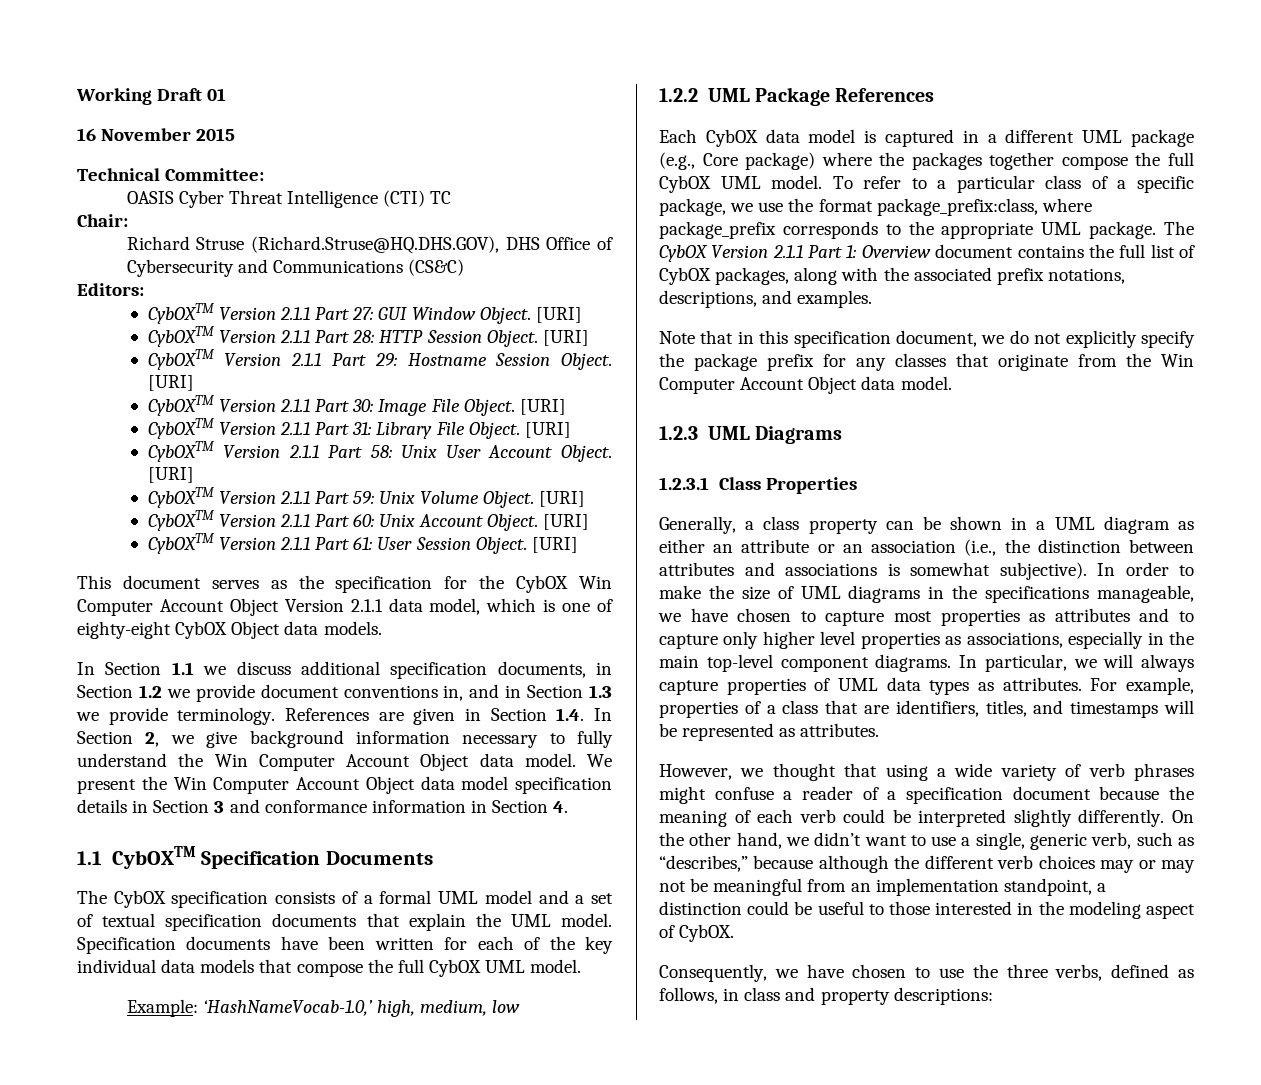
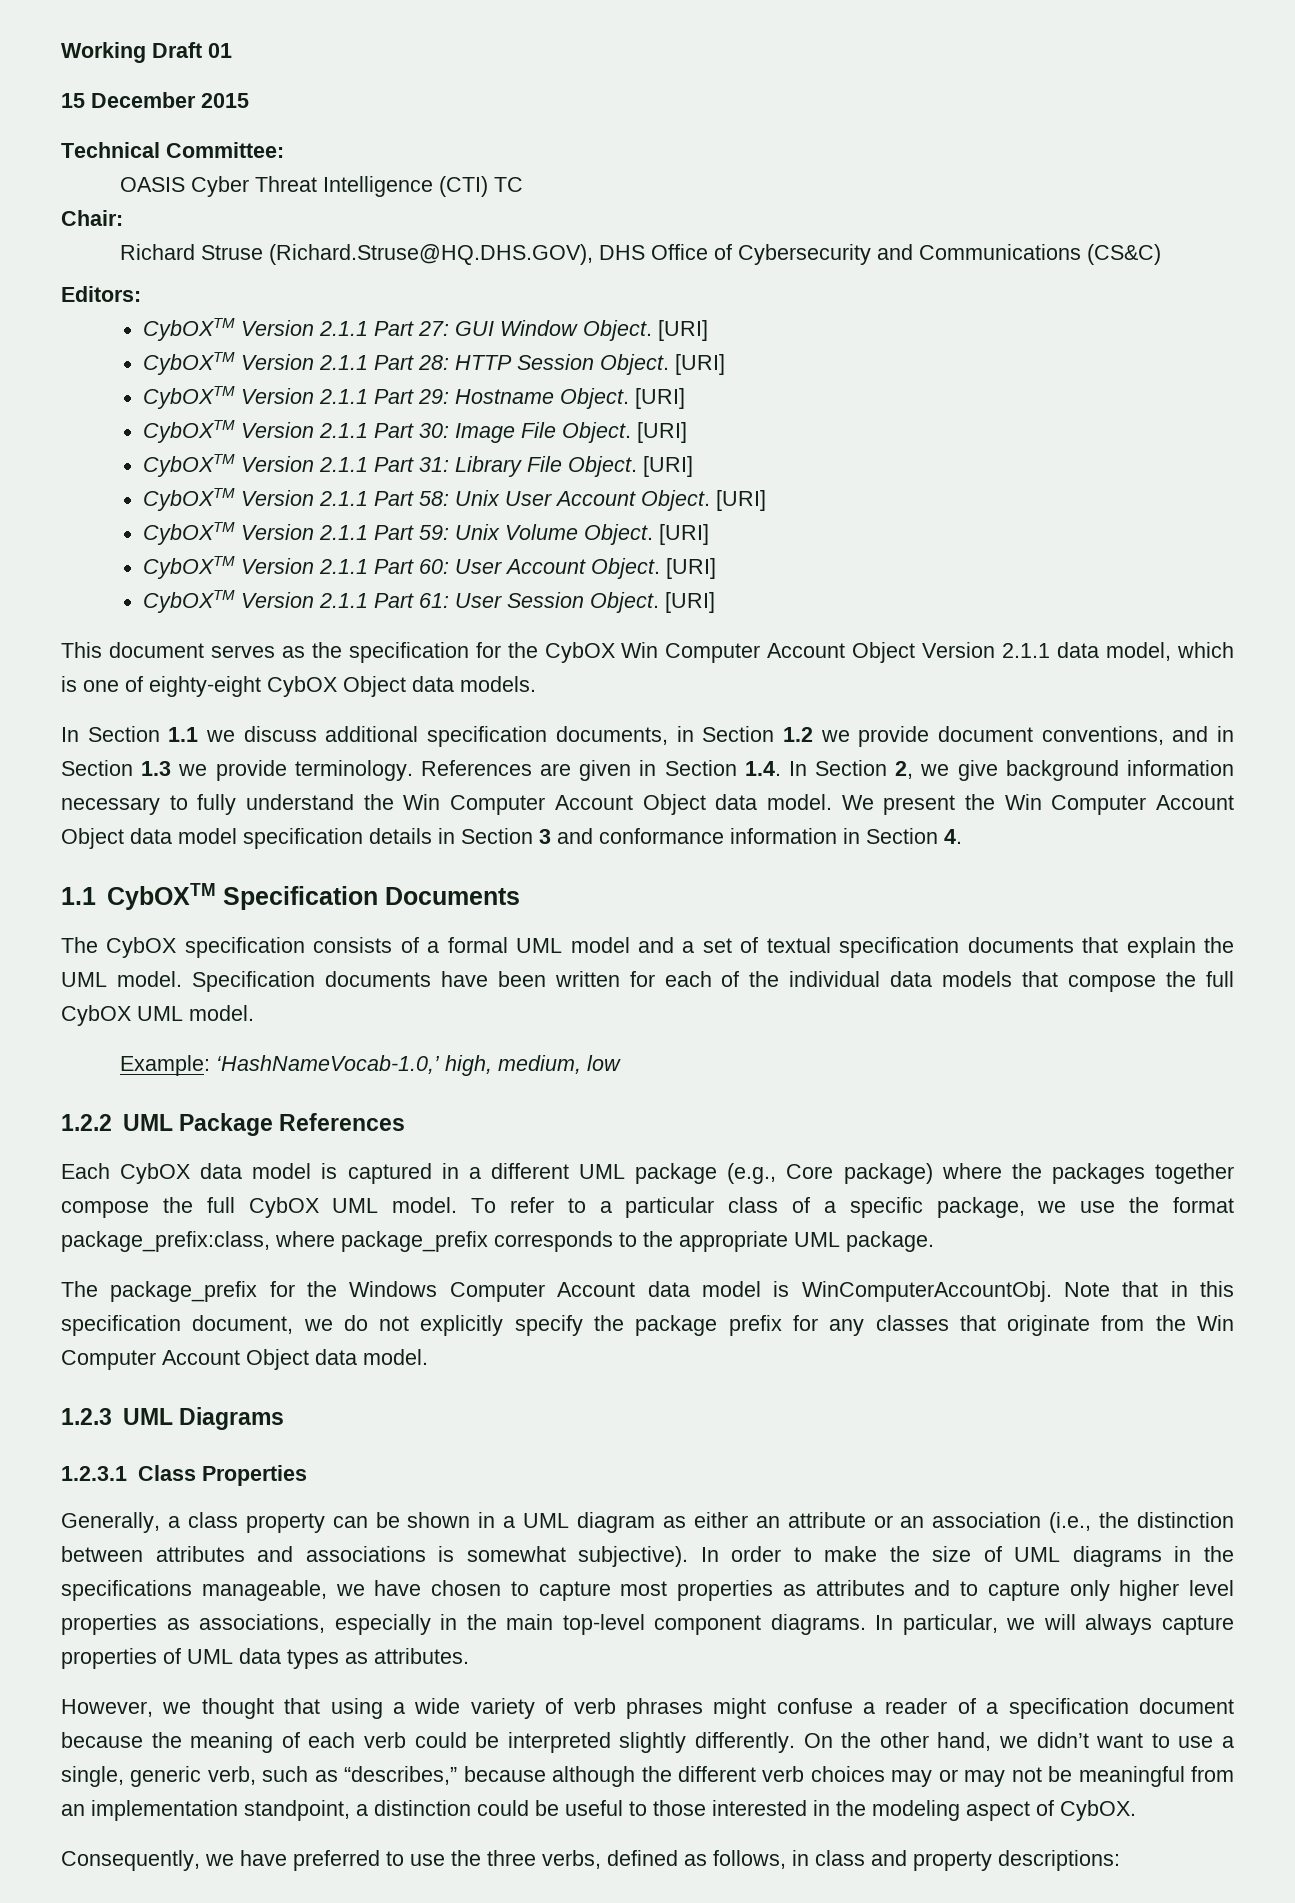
- 16 November 2015
+ 15 December 2015
- CybOXTM Version 2.1.1 Part 29: Hostname Session Object.
+ CybOXTM Version 2.1.1 Part 29: Hostname Object.
- CybOXTM Version 2.1.1 Part 60: Unix Account Object.
+ CybOXTM Version 2.1.1 Part 60: User Account Object.
- In Section 1.1 we discuss additional specification documents, in Section 1.2 we provide document conventions in, and in Section 1.3 we provide terminology.
+ In Section 1.1 we discuss additional specification documents, in Section 1.2 we provide document conventions, and in Section 1.3 we provide terminology.
- Specification documents have been written for each of the key individual data models that compose the full CybOX UML model.
+ Specification documents have been written for each of the individual data models that compose the full CybOX UML model.
- To refer to a particular class of a specific package, we use the format package_prefix:class, where package_prefix corresponds to the appropriate UML package. The CybOX Version 2.1.1 Part 1: Overview document contains the full list of CybOX packages, along with the associated prefix notations, descriptions, and examples.
- Note that in this specification document, we do not explicitly specify the package prefix for any classes that originate from the Win Computer Account Object data model.
+ To refer to a particular class of a specific package, we use the format package_prefix:class, where package_prefix corresponds to the appropriate UML package.
+ The package_prefix for the Windows Computer Account data model is WinComputerAccountObj. Note that in this specification document, we do not explicitly specify the package prefix for any classes that originate from the Win Computer Account Object data model.
- For example, properties of a class that are identifiers, titles, and timestamps will be represented as attributes.
- Consequently, we have chosen to use the three verbs, defined as follows, in class and property descriptions:
+ Consequently, we have preferred to use the three verbs, defined as follows, in class and property descriptions:

